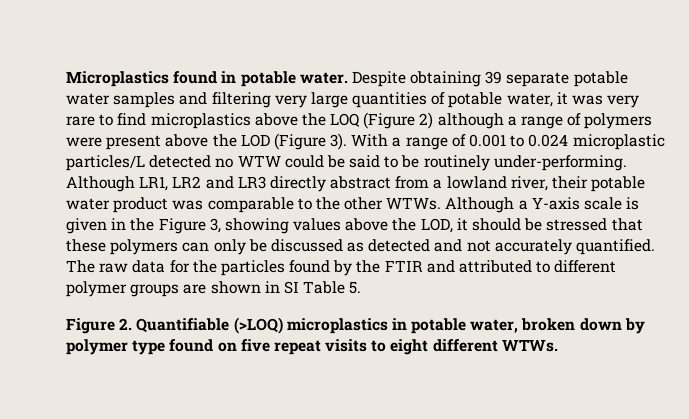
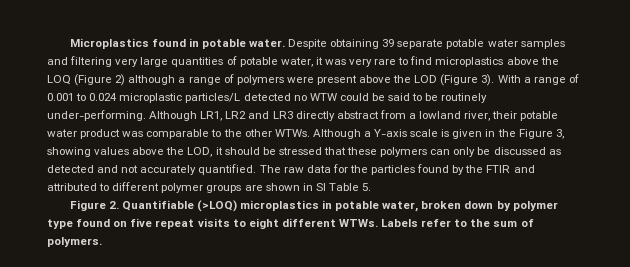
+ Labels refer to the sum of polymers.

